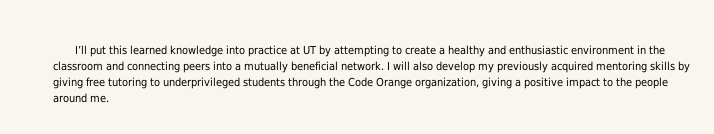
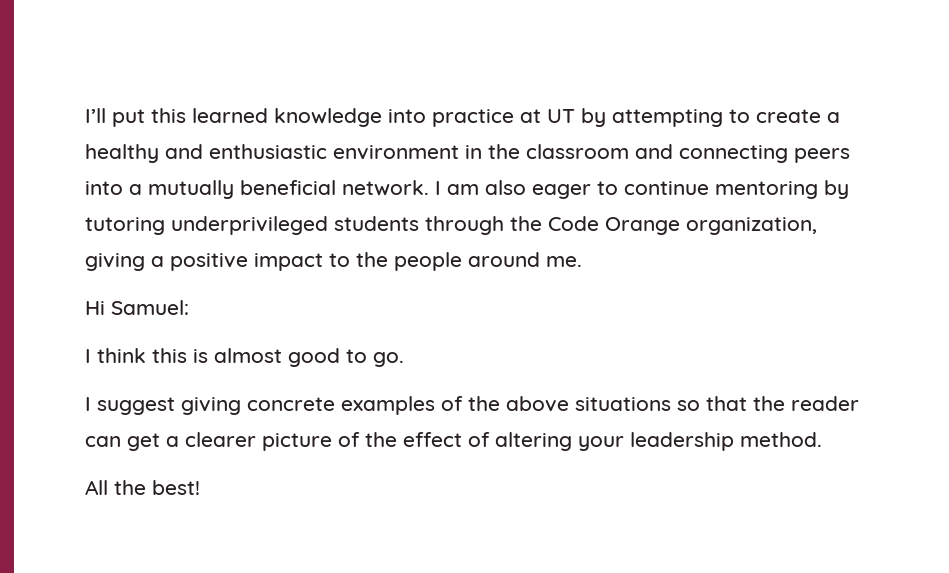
- I will also develop my previously acquired mentoring skills by giving free tutoring to underprivileged students through the Code Orange organization, giving a positive impact to the people around me.
+ I am also eager to continue mentoring by tutoring underprivileged students through the Code Orange organization, giving a positive impact to the people around me.
+ Hi Samuel:
+ I think this is almost good to go.
+ I suggest giving concrete examples of the above situations so that the reader can get a clearer picture of the effect of altering your leadership method.
+ All the best!

